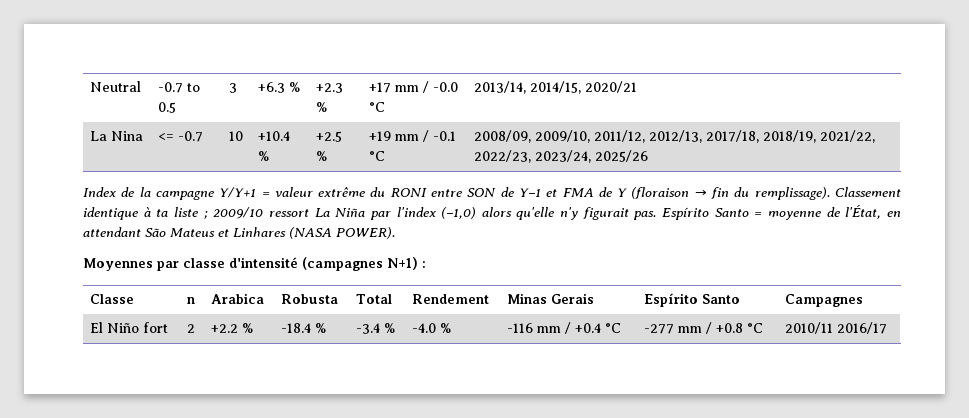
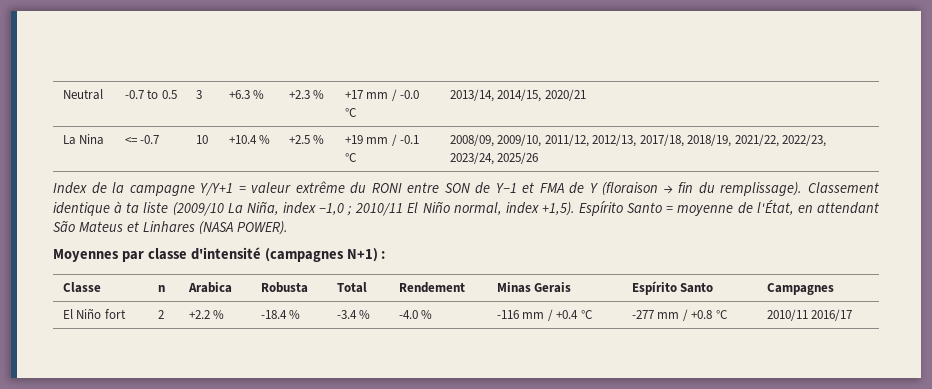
- Classement identique à ta liste ; 2009/10 ressort La Niña par l'index (−1,0) alors qu'elle n'y figurait pas.
+ Classement identique à ta liste (2009/10 La Niña, index −1,0 ; 2010/11 El Niño normal, index +1,5).

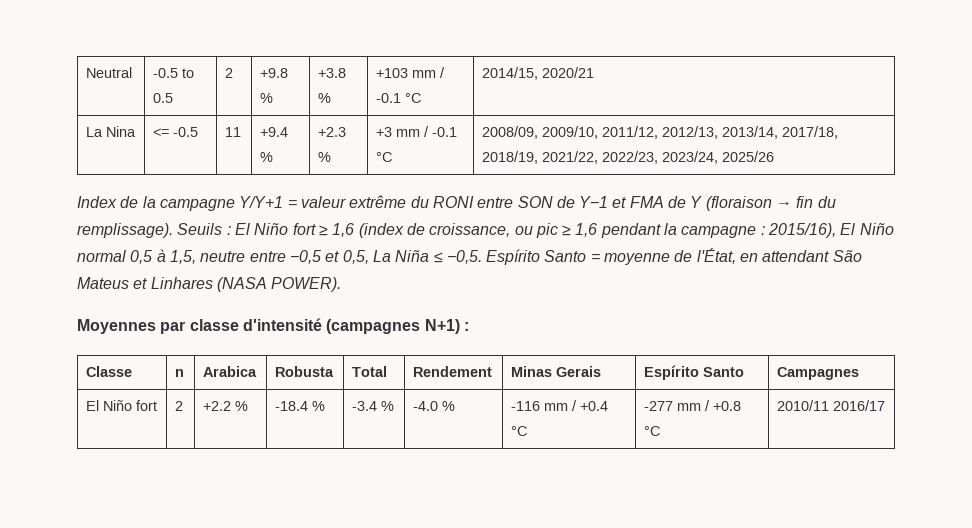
- Neutral | -0.7 to 0.5 | 3 | +6.3 % | +2.3 % | +17 mm / -0.0 °C | 2013/14, 2014/15, 2020/21
+ Neutral | -0.5 to 0.5 | 2 | +9.8 % | +3.8 % | +103 mm / -0.1 °C | 2014/15, 2020/21
- La Nina | <= -0.7 | 10 | +10.4 % | +2.5 % | +19 mm / -0.1 °C | 2008/09, 2009/10, 2011/12, 2012/13, 2017/18, 2018/19, 2021/22, 2022/23, 2023/24, 2025/26
+ La Nina | <= -0.5 | 11 | +9.4 % | +2.3 % | +3 mm / -0.1 °C | 2008/09, 2009/10, 2011/12, 2012/13, 2013/14, 2017/18, 2018/19, 2021/22, 2022/23, 2023/24, 2025/26
- Classement identique à ta liste (2009/10 La Niña, index −1,0 ; 2010/11 El Niño normal, index +1,5).
+ Seuils : El Niño fort ≥ 1,6 (index de croissance, ou pic ≥ 1,6 pendant la campagne : 2015/16), El Niño normal 0,5 à 1,5, neutre entre −0,5 et 0,5, La Niña ≤ −0,5.

